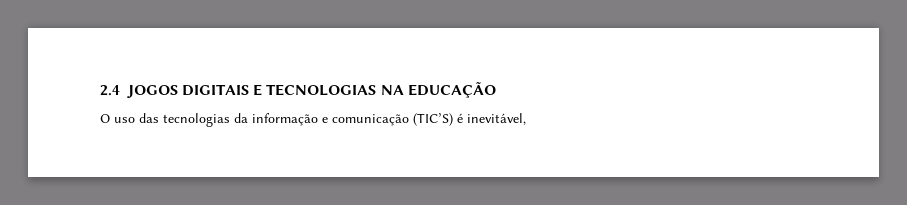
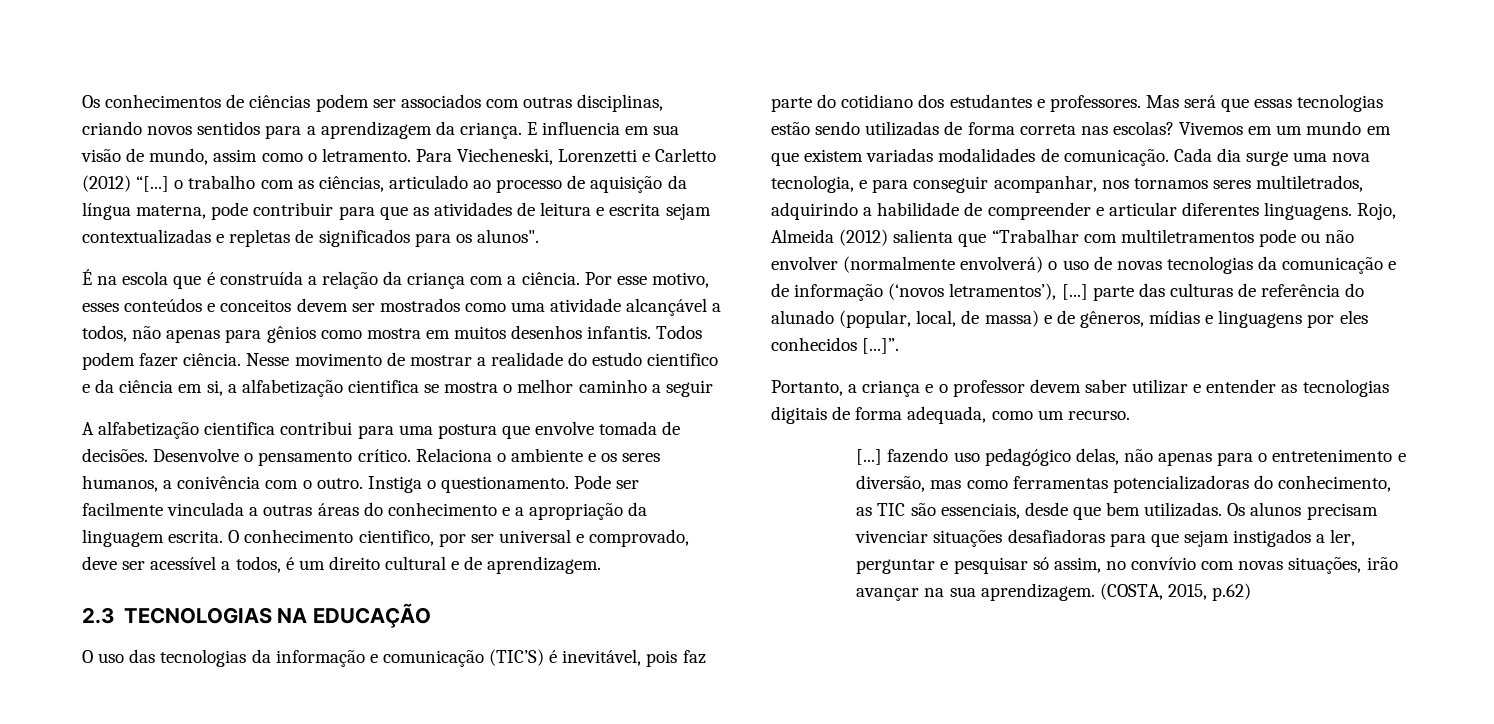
- 2.4 JOGOS DIGITAIS E TECNOLOGIAS NA EDUCAÇÃO
+ Os conhecimentos de ciências podem ser associados com outras disciplinas, criando novos sentidos para a aprendizagem da criança. E influencia em sua visão de mundo, assim como o letramento. Para Viecheneski, Lorenzetti e Carletto (2012) “[...] o trabalho com as ciências, articulado ao processo de aquisição da língua materna, pode contribuir para que as atividades de leitura e escrita sejam contextualizadas e repletas de significados para os alunos".
+ É na escola que é construída a relação da criança com a ciência. Por esse motivo, esses conteúdos e conceitos devem ser mostrados como uma atividade alcançável a todos, não apenas para gênios como mostra em muitos desenhos infantis. Todos podem fazer ciência. Nesse movimento de mostrar a realidade do estudo cientifico e da ciência em si, a alfabetização cientifica se mostra o melhor caminho a seguir
+ A alfabetização cientifica contribui para uma postura que envolve tomada de decisões. Desenvolve o pensamento crítico. Relaciona o ambiente e os seres humanos, a conivência com o outro. Instiga o questionamento. Pode ser facilmente vinculada a outras áreas do conhecimento e a apropriação da linguagem escrita. O conhecimento cientifico, por ser universal e comprovado, deve ser acessível a todos, é um direito cultural e de aprendizagem.
+ 2.3 TECNOLOGIAS NA EDUCAÇÃO
- O uso das tecnologias da informação e comunicação (TIC’S) é inevitável,
+ O uso das tecnologias da informação e comunicação (TIC’S) é inevitável, pois faz parte do cotidiano dos estudantes e professores. Mas será que essas tecnologias estão sendo utilizadas de forma correta nas escolas? Vivemos em um mundo em que existem variadas modalidades de comunicação. Cada dia surge uma nova tecnologia, e para conseguir acompanhar, nos tornamos seres multiletrados, adquirindo a habilidade de compreender e articular diferentes linguagens. Rojo, Almeida (2012) salienta que “Trabalhar com multiletramentos pode ou não envolver (normalmente envolverá) o uso de novas tecnologias da comunicação e de informação (‘novos letramentos’), [...] parte das culturas de referência do alunado (popular, local, de massa) e de gêneros, mídias e linguagens por eles conhecidos [...]”.
+ Portanto, a criança e o professor devem saber utilizar e entender as tecnologias digitais de forma adequada, como um recurso.
+ [...] fazendo uso pedagógico delas, não apenas para o entretenimento e diversão, mas como ferramentas potencializadoras do conhecimento, as TIC são essenciais, desde que bem utilizadas. Os alunos precisam vivenciar situações desafiadoras para que sejam instigados a ler, perguntar e pesquisar só assim, no convívio com novas situações, irão avançar na sua aprendizagem. (COSTA, 2015, p.62)

